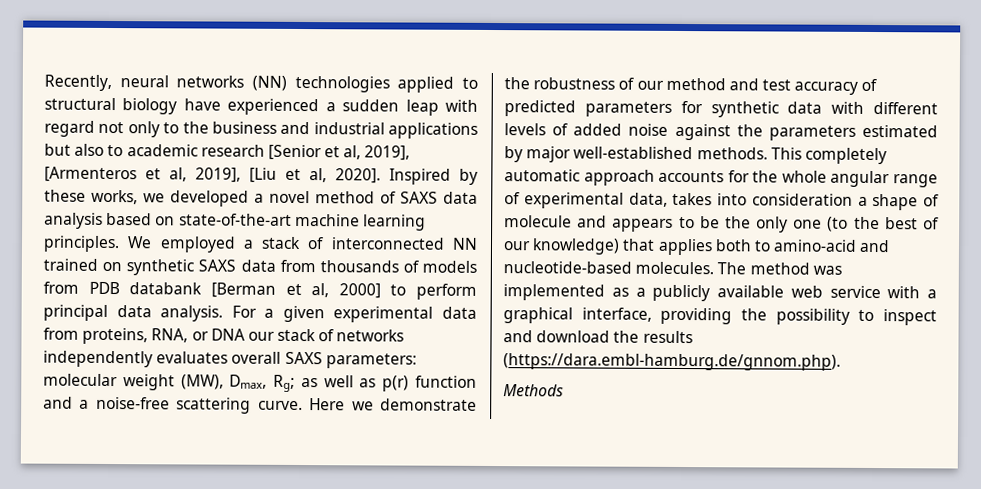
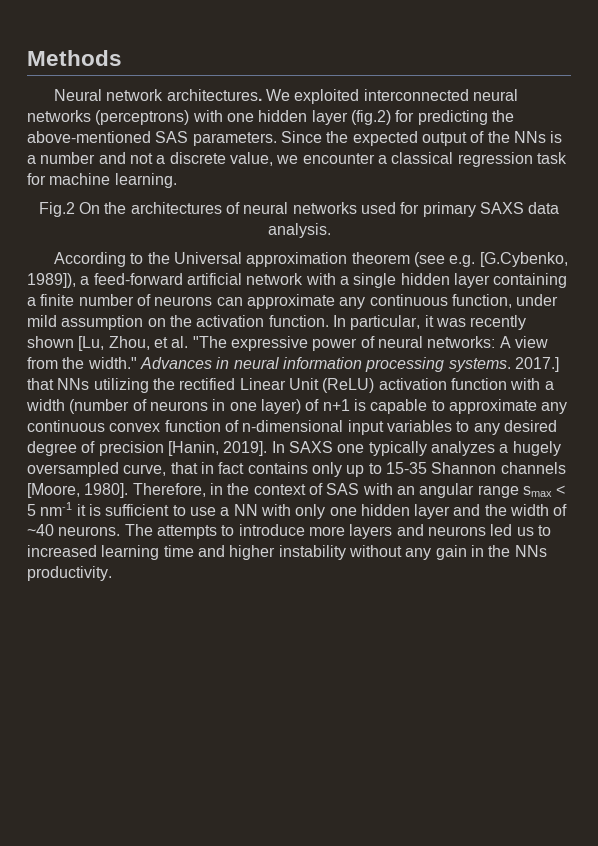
- Recently, neural networks (NN) technologies applied to structural biology have experienced a sudden leap with regard not only to the business and industrial applications but also to academic research [Senior et al, 2019], [Armenteros et al, 2019], [Liu et al, 2020]. Inspired by these works, we developed a novel method of SAXS data analysis based on state-of-the-art machine learning principles. We employed a stack of interconnected NN trained on synthetic SAXS data from thousands of models from PDB databank [Berman et al, 2000] to perform principal data analysis. For a given experimental data from proteins, RNA, or DNA our stack of networks independently evaluates overall SAXS parameters: molecular weight (MW), Dmax, Rg; as well as p(r) function and a noise-free scattering curve. Here we demonstrate the robustness of our method and test accuracy of predicted parameters for synthetic data with different levels of added noise against the parameters estimated by major well-established methods. This completely automatic approach accounts for the whole angular range of experimental data, takes into consideration a shape of molecule and appears to be the only one (to the best of our knowledge) that applies both to amino-acid and nucleotide-based molecules. The method was implemented as a publicly available web service with a graphical interface, providing the possibility to inspect and download the results (https://dara.embl-hamburg.de/gnnom.php).
  Methods
+ Neural network architectures. We exploited interconnected neural networks (perceptrons) with one hidden layer (fig.2) for predicting the above-mentioned SAS parameters. Since the expected output of the NNs is a number and not a discrete value, we encounter a classical regression task for machine learning.
+ Fig.2 On the architectures of neural networks used for primary SAXS data analysis.
+ According to the Universal approximation theorem (see e.g. [G.Cybenko, 1989]), a feed-forward artificial network with a single hidden layer containing a finite number of neurons can approximate any continuous function, under mild assumption on the activation function. In particular, it was recently shown [Lu, Zhou, et al. "The expressive power of neural networks: A view from the width." Advances in neural information processing systems. 2017.] that NNs utilizing the rectified Linear Unit (ReLU) activation function with a width (number of neurons in one layer) of n+1 is capable to approximate any continuous convex function of n-dimensional input variables to any desired degree of precision [Hanin, 2019]. In SAXS one typically analyzes a hugely oversampled curve, that in fact contains only up to 15-35 Shannon channels [Moore, 1980]. Therefore, in the context of SAS with an angular range smax < 5 nm-1 it is sufficient to use a NN with only one hidden layer and the width of ~40 neurons. The attempts to introduce more layers and neurons led us to increased learning time and higher instability without any gain in the NNs productivity.

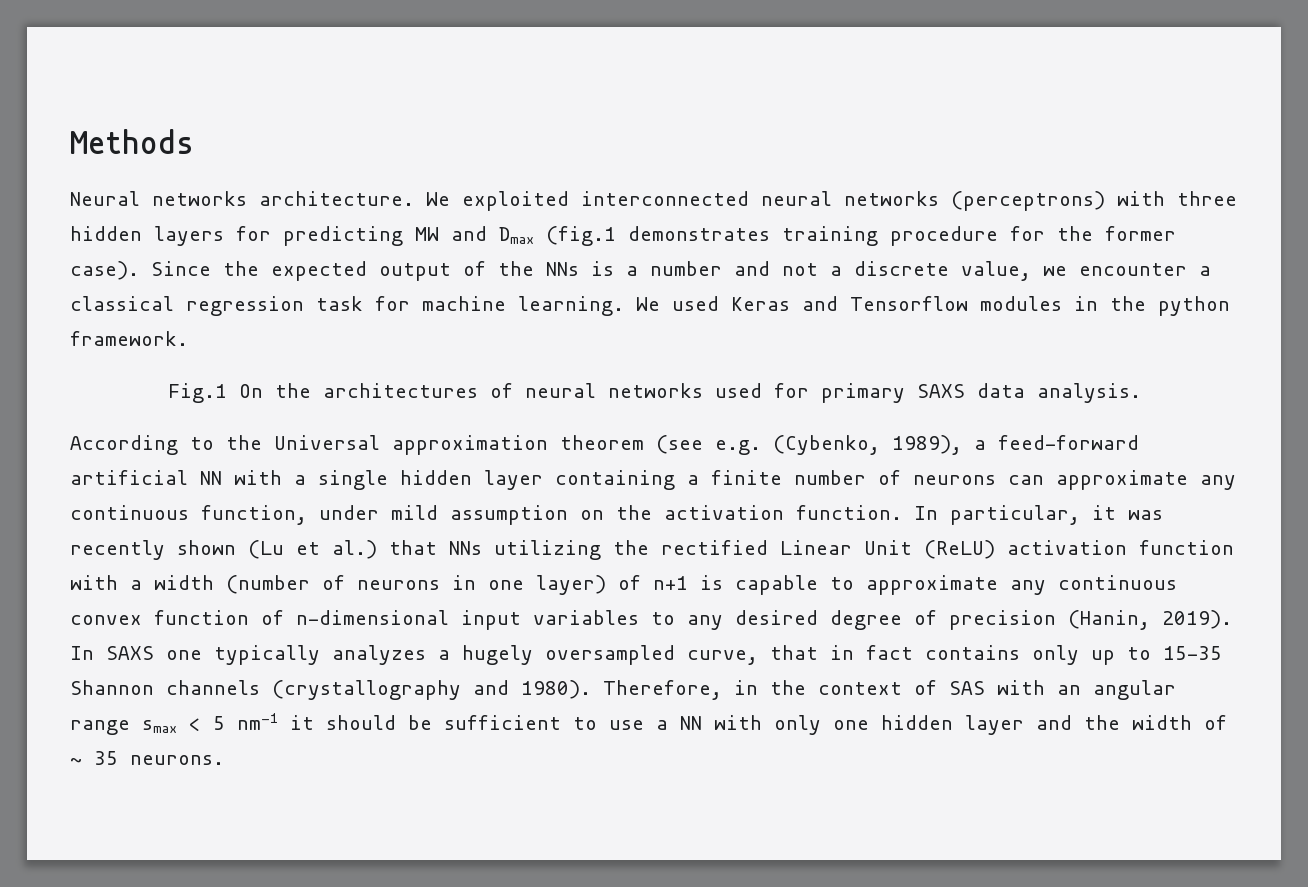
- Neural network architectures.
+ Neural networks architecture.
- We exploited interconnected neural networks (perceptrons) with one hidden layer (fig.2) for predicting the above-mentioned SAS parameters.
+ We exploited interconnected neural networks (perceptrons) with three hidden layers for predicting MW and Dmax (fig.1 demonstrates training procedure for the former case).
- Since the expected output of the NNs is a number and not a discrete value, we encounter a classical regression task for machine learning.
- Fig.2 On the architectures of neural networks used for primary SAXS data analysis.
+ Since the expected output of the NNs is a number and not a discrete value, we encounter a classical regression task for machine learning. We used Keras and Tensorflow modules in the python framework.
+ Fig.1 On the architectures of neural networks used for primary SAXS data analysis.
- According to the Universal approximation theorem (see e.g. [G.Cybenko, 1989]), a feed-forward artificial network with a single hidden layer containing a finite number of neurons can approximate any continuous function, under mild assumption on the activation function.
+ According to the Universal approximation theorem (see e.g. (Cybenko, 1989), a feed-forward artificial NN with a single hidden layer containing a finite number of neurons can approximate any continuous function, under mild assumption on the activation function.
- In particular, it was recently shown [Lu, Zhou, et al. "The expressive power of neural networks: A view from the width." Advances in neural information processing systems. 2017.] that NNs utilizing the rectified Linear Unit (ReLU) activation function with a width (number of neurons in one layer) of n+1 is capable to approximate any continuous convex function of n-dimensional input variables to any desired degree of precision [Hanin, 2019].
+ In particular, it was recently shown (Lu et al.) that NNs utilizing the rectified Linear Unit (ReLU) activation function with a width (number of neurons in one layer) of n+1 is capable to approximate any continuous convex function of n-dimensional input variables to any desired degree of precision (Hanin, 2019).
- In SAXS one typically analyzes a hugely oversampled curve, that in fact contains only up to 15-35 Shannon channels [Moore, 1980].
+ In SAXS one typically analyzes a hugely oversampled curve, that in fact contains only up to 15-35 Shannon channels (crystallography and 1980).
- Therefore, in the context of SAS with an angular range smax < 5 nm-1 it is sufficient to use a NN with only one hidden layer and the width of ~40 neurons. The attempts to introduce more layers and neurons led us to increased learning time and higher instability without any gain in the NNs productivity.
+ Therefore, in the context of SAS with an angular range smax < 5 nm-1 it should be sufficient to use a NN with only one hidden layer and the width of ~ 35 neurons.

